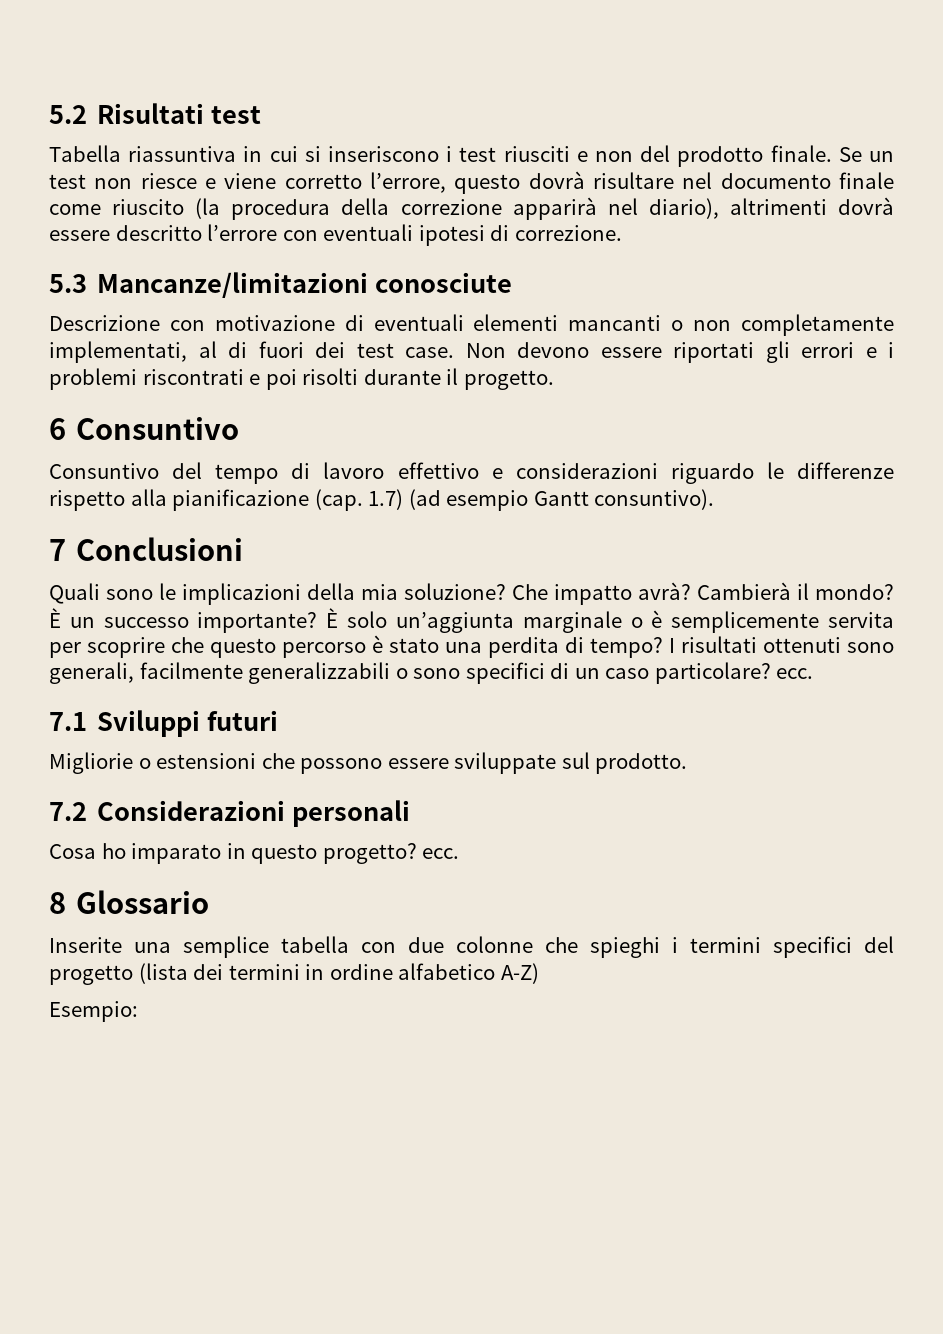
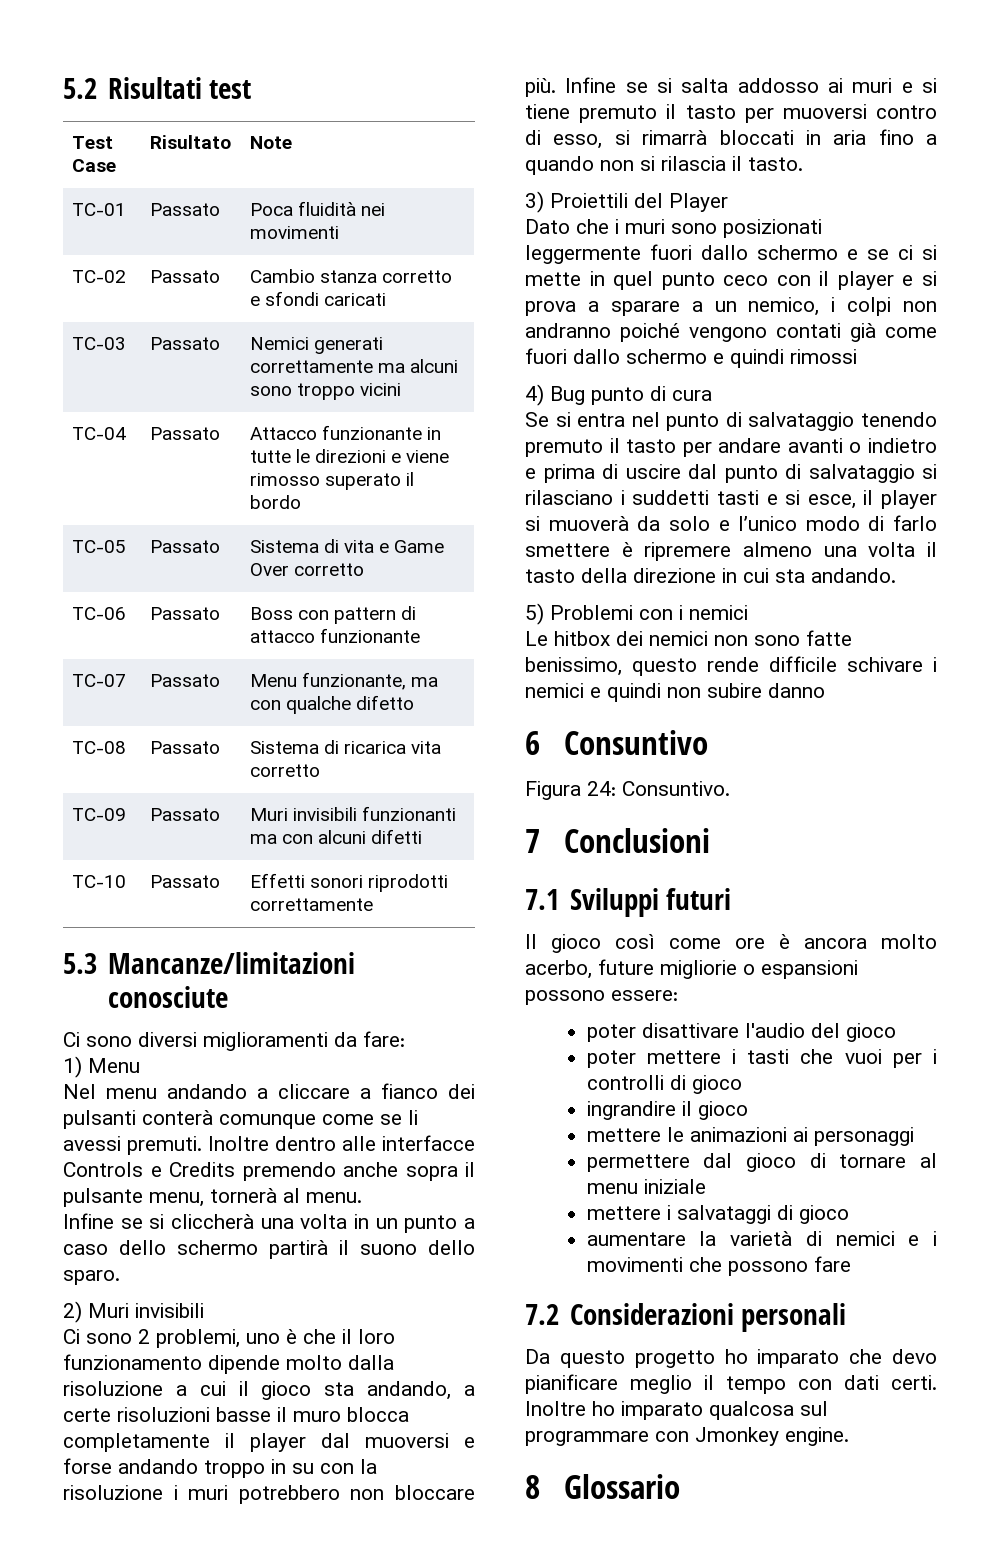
- Tabella riassuntiva in cui si inseriscono i test riusciti e non del prodotto finale. Se un test non riesce e viene corretto l’errore, questo dovrà risultare nel documento finale come riuscito (la procedura della correzione apparirà nel diario), altrimenti dovrà essere descritto l’errore con eventuali ipotesi di correzione.
+ Test Case | Risultato | Note
+ TC-01 | Passato | Poca fluidità nei movimenti
+ TC-02 | Passato | Cambio stanza corretto e sfondi caricati
+ TC-03 | Passato | Nemici generati correttamente ma alcuni sono troppo vicini
+ TC-04 | Passato | Attacco funzionante in tutte le direzioni e viene rimosso superato il bordo
+ TC-05 | Passato | Sistema di vita e Game Over corretto
+ TC-06 | Passato | Boss con pattern di attacco funzionante
+ TC-07 | Passato | Menu funzionante, ma con qualche difetto
+ TC-08 | Passato | Sistema di ricarica vita corretto
+ TC-09 | Passato | Muri invisibili funzionanti ma con alcuni difetti
+ TC-10 | Passato | Effetti sonori riprodotti correttamente
  5.3 Mancanze/limitazioni conosciute
- Descrizione con motivazione di eventuali elementi mancanti o non completamente implementati, al di fuori dei test case. Non devono essere riportati gli errori e i problemi riscontrati e poi risolti durante il progetto.
+ Ci sono diversi miglioramenti da fare:
+ 1) Menu
+ Nel menu andando a cliccare a fianco dei pulsanti conterà comunque come se li avessi premuti. Inoltre dentro alle interfacce Controls e Credits premendo anche sopra il pulsante menu, tornerà al menu.
+ Infine se si cliccherà una volta in un punto a caso dello schermo partirà il suono dello sparo.
+ 2) Muri invisibili
+ Ci sono 2 problemi, uno è che il loro funzionamento dipende molto dalla risoluzione a cui il gioco sta andando, a certe risoluzioni basse il muro blocca completamente il player dal muoversi e forse andando troppo in su con la risoluzione i muri potrebbero non bloccare più. Infine se si salta addosso ai muri e si tiene premuto il tasto per muoversi contro di esso, si rimarrà bloccati in aria fino a quando non si rilascia il tasto.
+ 3) Proiettili del Player
+ Dato che i muri sono posizionati leggermente fuori dallo schermo e se ci si mette in quel punto ceco con il player e si prova a sparare a un nemico, i colpi non andranno poiché vengono contati già come fuori dallo schermo e quindi rimossi
+ 4) Bug punto di cura
+ Se si entra nel punto di salvataggio tenendo premuto il tasto per andare avanti o indietro e prima di uscire dal punto di salvataggio si rilasciano i suddetti tasti e si esce, il player si muoverà da solo e l’unico modo di farlo smettere è ripremere almeno una volta il tasto della direzione in cui sta andando.
+ 5) Problemi con i nemici
+ Le hitbox dei nemici non sono fatte benissimo, questo rende difficile schivare i nemici e quindi non subire danno
  6 Consuntivo
- Consuntivo del tempo di lavoro effettivo e considerazioni riguardo le differenze rispetto alla pianificazione (cap. 1.7) (ad esempio Gantt consuntivo).
+ Figura 24: Consuntivo.
  7 Conclusioni
- Quali sono le implicazioni della mia soluzione? Che impatto avrà? Cambierà il mondo? È un successo importante? È solo un’aggiunta marginale o è semplicemente servita per scoprire che questo percorso è stato una perdita di tempo? I risultati ottenuti sono generali, facilmente generalizzabili o sono specifici di un caso particolare? ecc.
  7.1 Sviluppi futuri
- Migliorie o estensioni che possono essere sviluppate sul prodotto.
+ Il gioco così come ore è ancora molto acerbo, future migliorie o espansioni possono essere:
+ poter disattivare l'audio del gioco
+ poter mettere i tasti che vuoi per i controlli di gioco
+ ingrandire il gioco
+ mettere le animazioni ai personaggi
+ permettere dal gioco di tornare al menu iniziale
+ mettere i salvataggi di gioco
+ aumentare la varietà di nemici e i movimenti che possono fare
  7.2 Considerazioni personali
- Cosa ho imparato in questo progetto? ecc.
+ Da questo progetto ho imparato che devo pianificare meglio il tempo con dati certi. Inoltre ho imparato qualcosa sul programmare con Jmonkey engine.
  8 Glossario
- Inserite una semplice tabella con due colonne che spieghi i termini specifici del progetto (lista dei termini in ordine alfabetico A-Z)
- Esempio:

